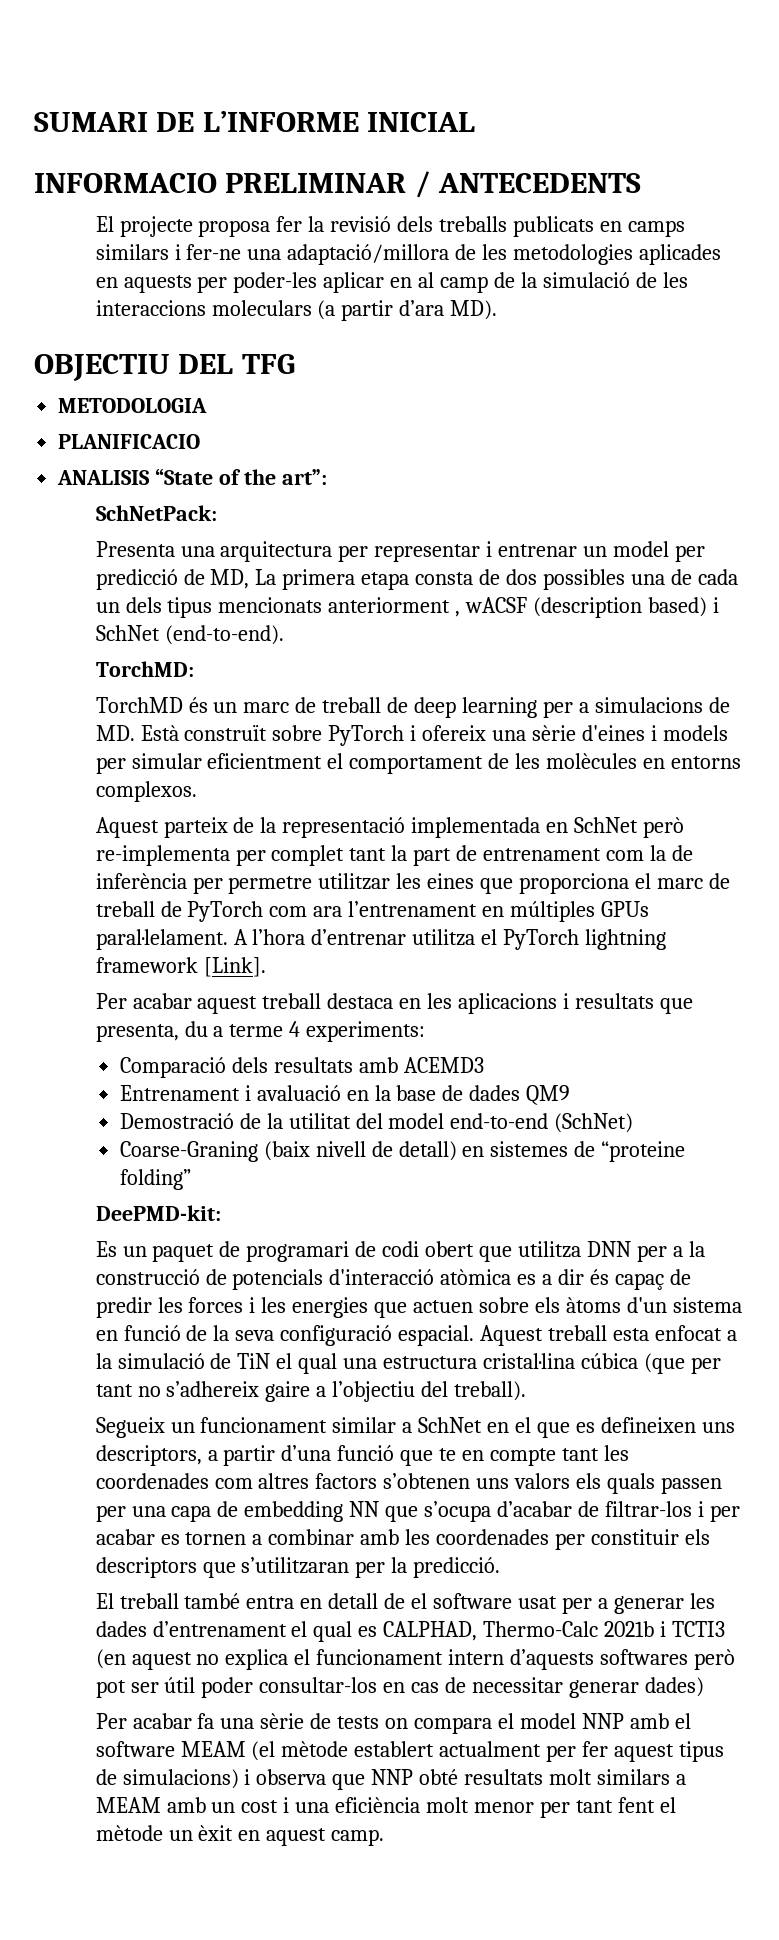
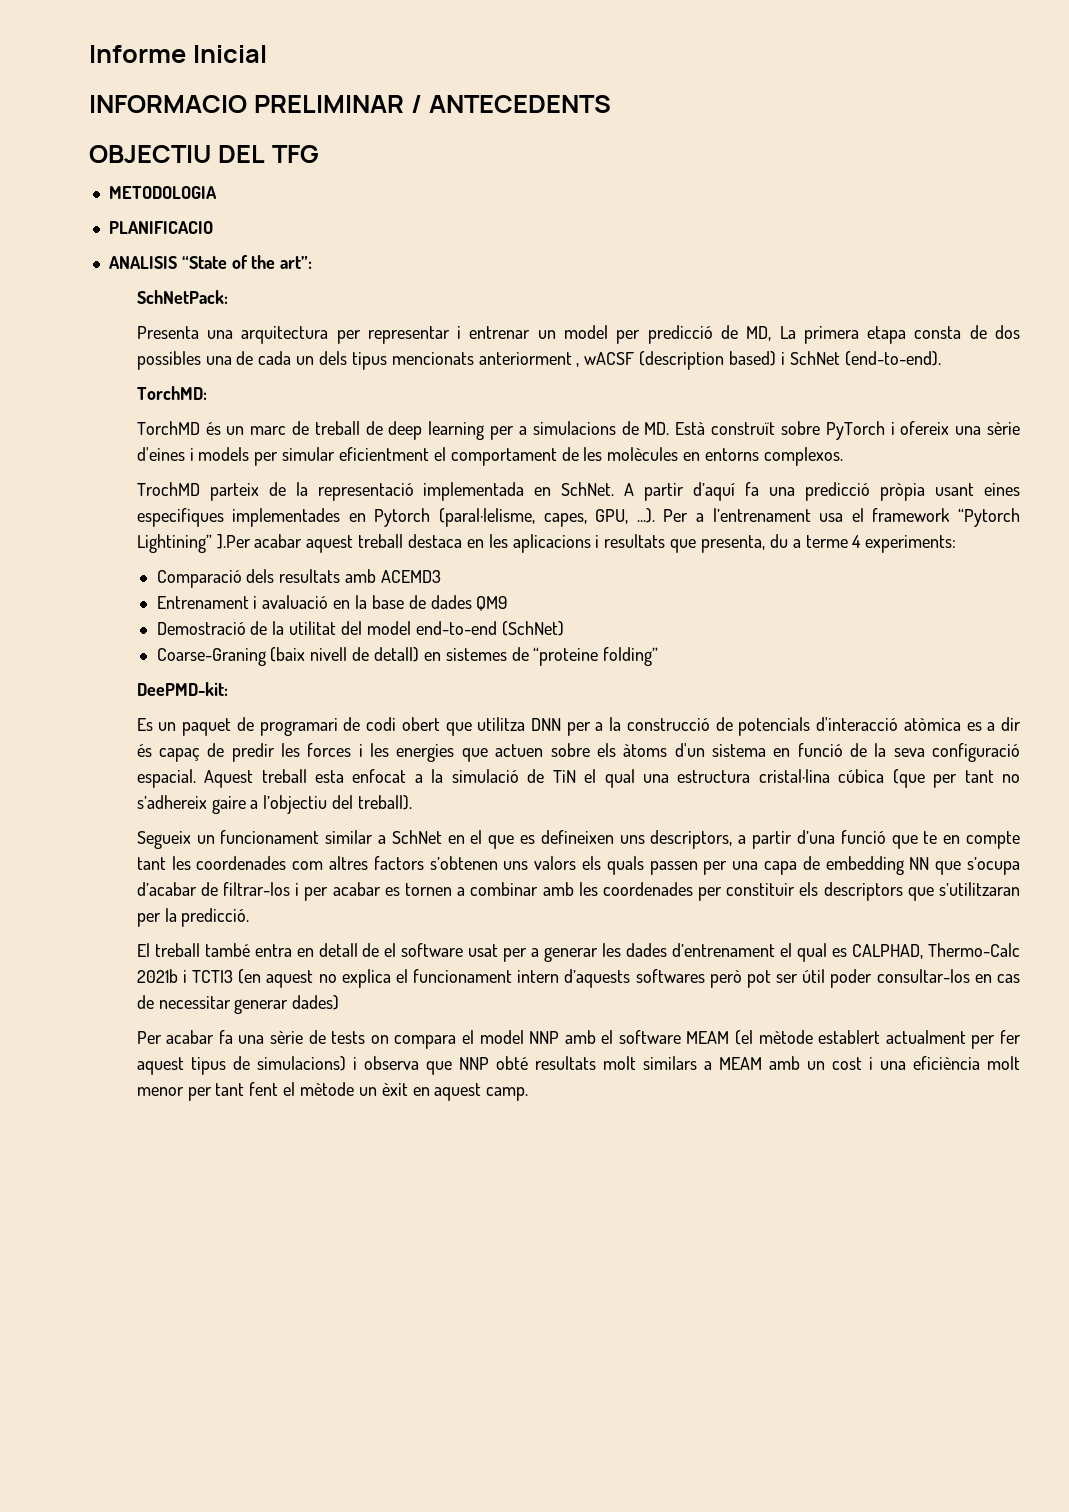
- SUMARI DE L’INFORME INICIAL
+ Informe Inicial
- El projecte proposa fer la revisió dels treballs publicats en camps similars i fer-ne una adaptació/millora de les metodologies aplicades en aquests per poder-les aplicar en al camp de la simulació de les interaccions moleculars (a partir d’ara MD).
- Aquest parteix de la representació implementada en SchNet però re-implementa per complet tant la part de entrenament com la de inferència per permetre utilitzar les eines que proporciona el marc de treball de PyTorch com ara l’entrenament en múltiples GPUs paral·lelament. A l’hora d’entrenar utilitza el PyTorch lightning framework [Link].
- Per acabar aquest treball destaca en les aplicacions i resultats que presenta, du a terme 4 experiments:
+ TrochMD parteix de la representació implementada en SchNet. A partir d’aquí fa una predicció pròpia usant eines especifiques implementades en Pytorch (paral·lelisme, capes, GPU, ...). Per a l’entrenament usa el framework “Pytorch Lightining” ].Per acabar aquest treball destaca en les aplicacions i resultats que presenta, du a terme 4 experiments:

